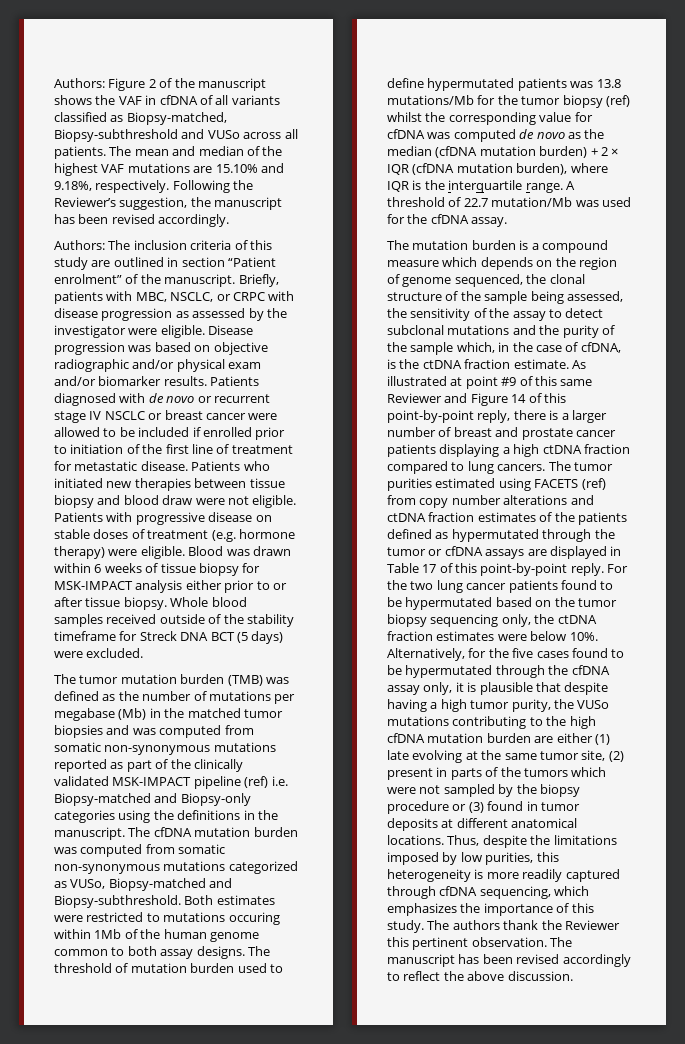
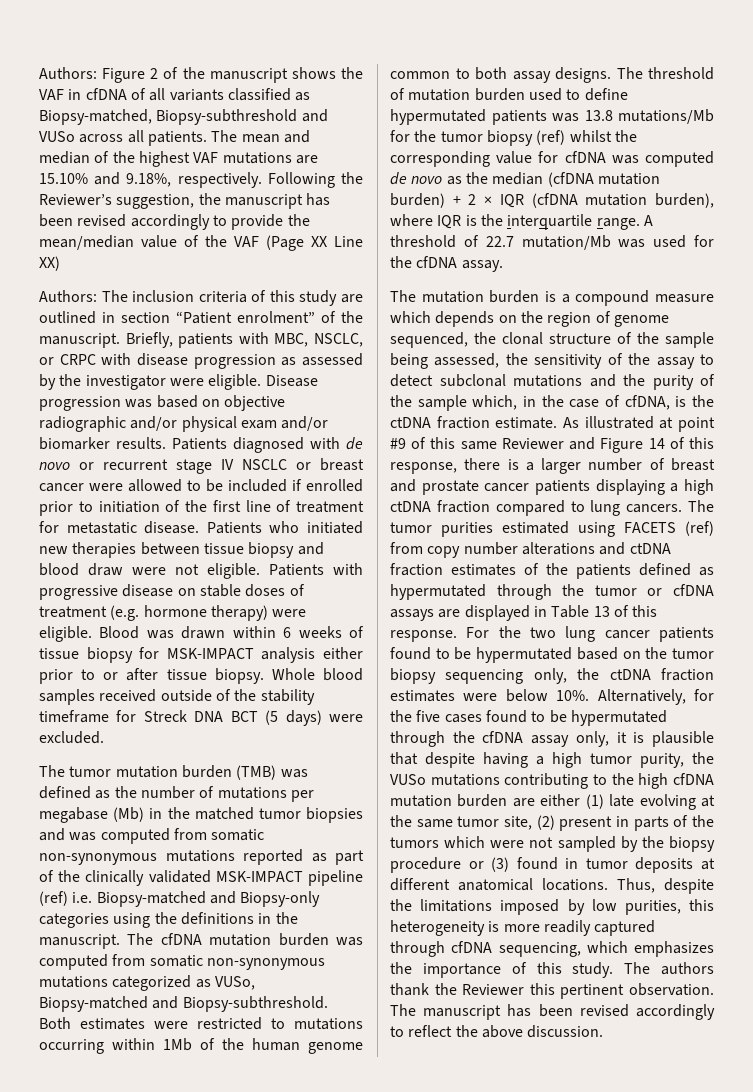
- Following the Reviewer’s suggestion, the manuscript has been revised accordingly.
+ Following the Reviewer’s suggestion, the manuscript has been revised accordingly to provide the mean/median value of the VAF (Page XX Line XX)
- Both estimates were restricted to mutations occuring within 1Mb of the human genome common to both assay designs.
+ Both estimates were restricted to mutations occurring within 1Mb of the human genome common to both assay designs.
- As illustrated at point #9 of this same Reviewer and Figure 14 of this point-by-point reply, there is a larger number of breast and prostate cancer patients displaying a high ctDNA fraction compared to lung cancers.
+ As illustrated at point #9 of this same Reviewer and Figure 14 of this response, there is a larger number of breast and prostate cancer patients displaying a high ctDNA fraction compared to lung cancers.
- The tumor purities estimated using FACETS (ref) from copy number alterations and ctDNA fraction estimates of the patients defined as hypermutated through the tumor or cfDNA assays are displayed in Table 17 of this point-by-point reply.
+ The tumor purities estimated using FACETS (ref) from copy number alterations and ctDNA fraction estimates of the patients defined as hypermutated through the tumor or cfDNA assays are displayed in Table 13 of this response.

